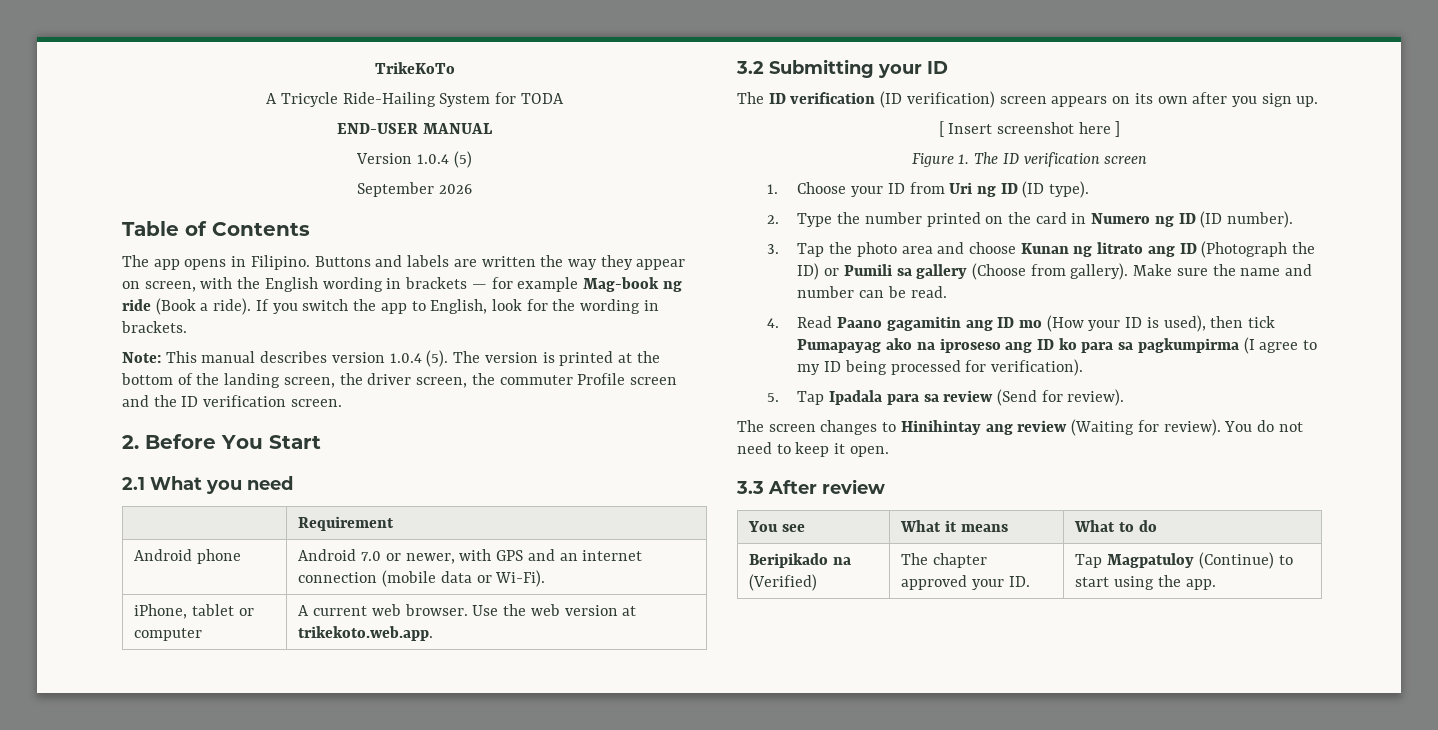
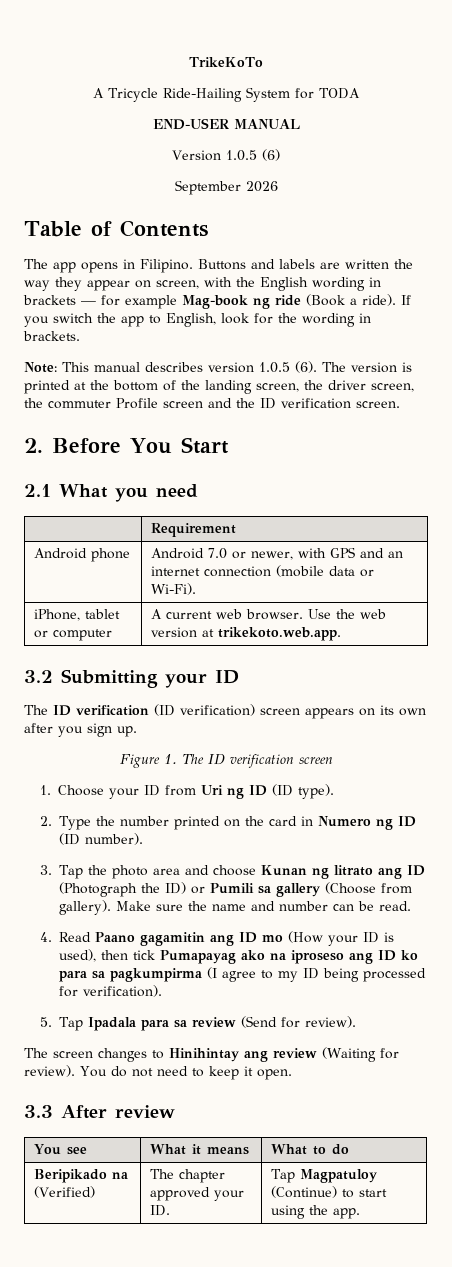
- Version 1.0.4 (5)
+ Version 1.0.5 (6)
- Note: This manual describes version 1.0.4 (5).
+ Note: This manual describes version 1.0.5 (6).
- [ Insert screenshot here ]

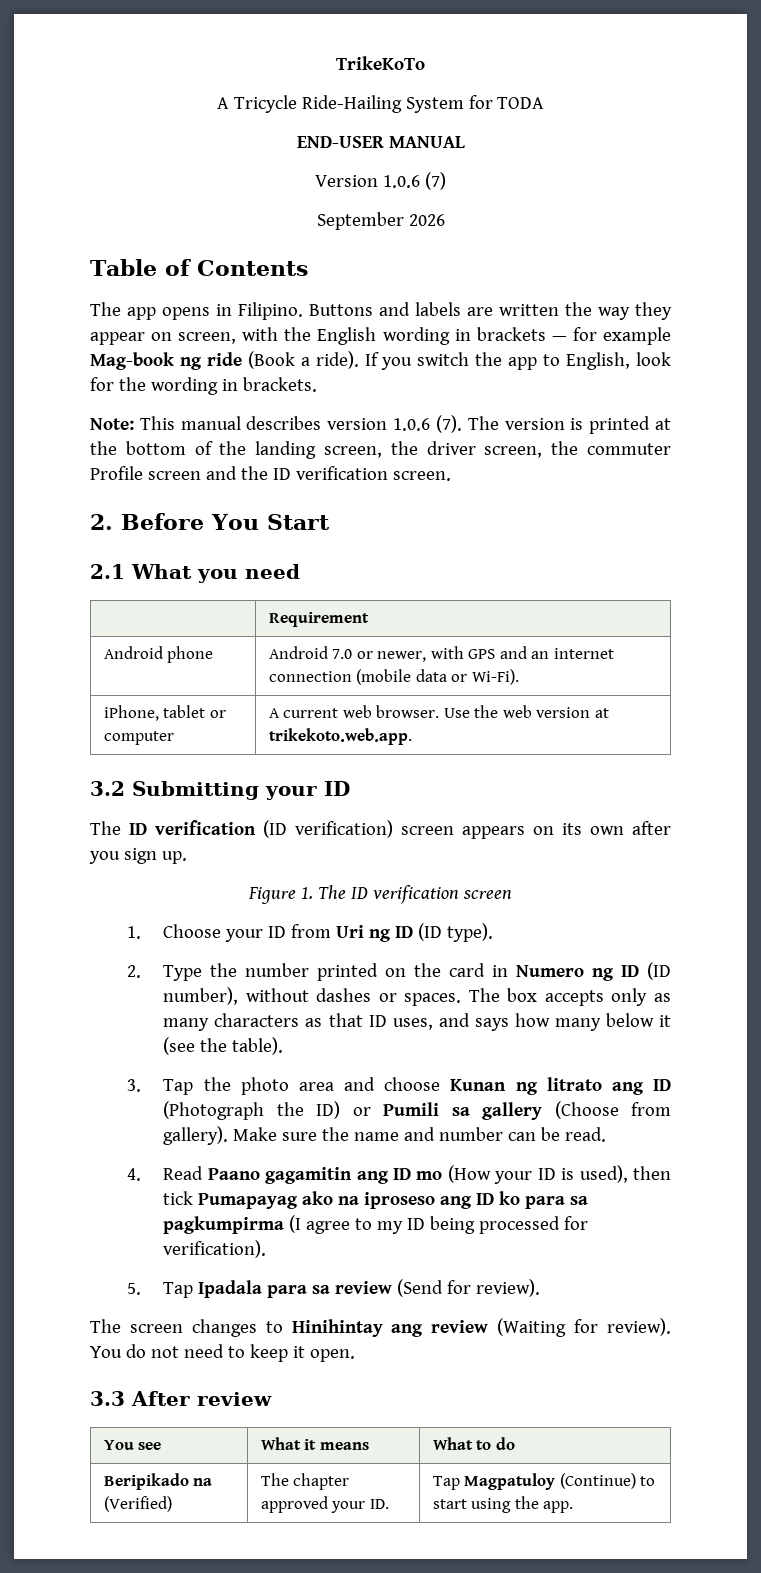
- Version 1.0.5 (6)
+ Version 1.0.6 (7)
- Note: This manual describes version 1.0.5 (6).
+ Note: This manual describes version 1.0.6 (7).
- 2. Type the number printed on the card in Numero ng ID (ID number).
+ 2. Type the number printed on the card in Numero ng ID (ID number), without dashes or spaces. The box accepts only as many characters as that ID uses, and says how many below it (see the table).

